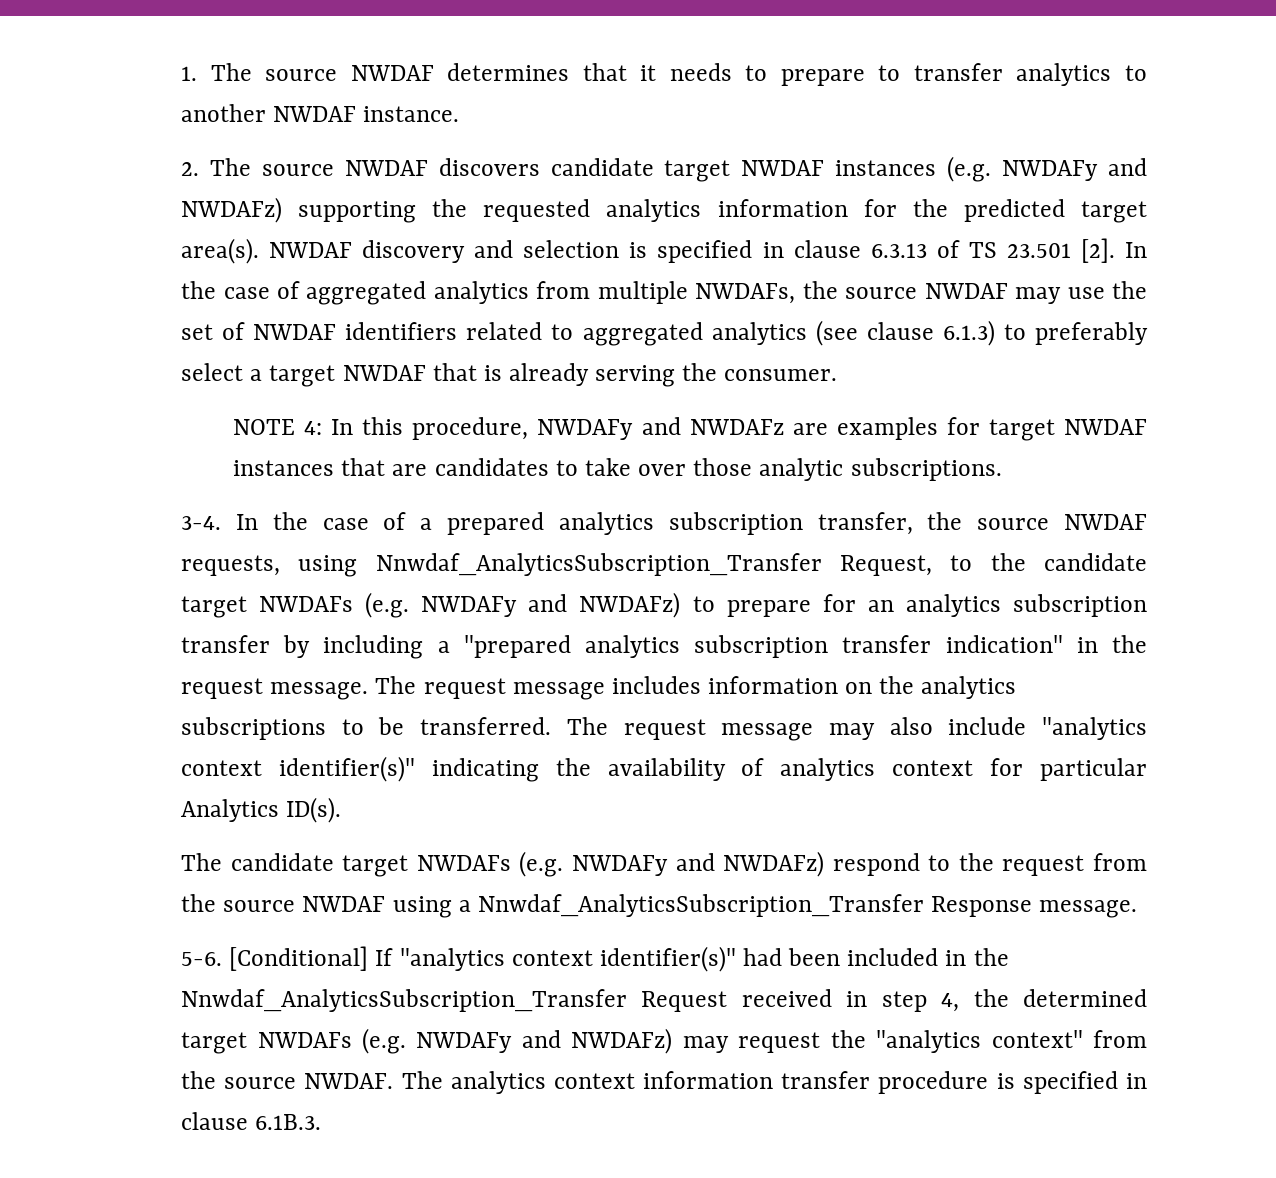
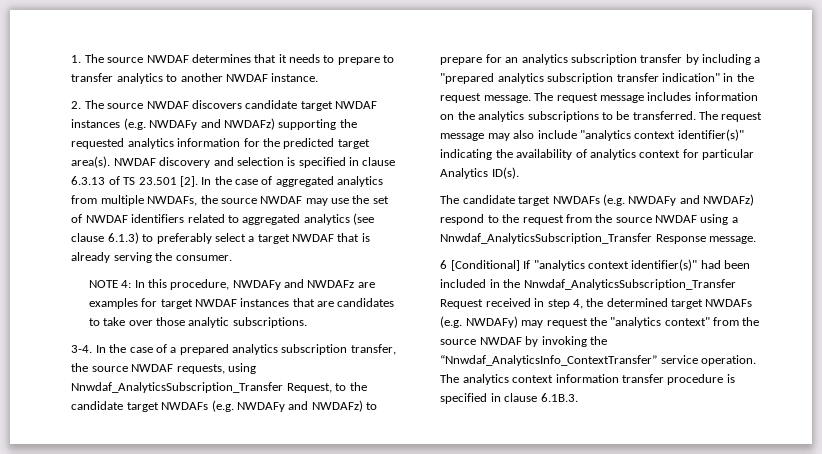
- 5-6. [Conditional] If "analytics context identifier(s)" had been included in the Nnwdaf_AnalyticsSubscription_Transfer Request received in step 4, the determined target NWDAFs (e.g. NWDAFy and NWDAFz) may request the "analytics context" from the source NWDAF.
+ 6 [Conditional] If "analytics context identifier(s)" had been included in the Nnwdaf_AnalyticsSubscription_Transfer Request received in step 4, the determined target NWDAFs (e.g. NWDAFy) may request the "analytics context" from the source NWDAF by invoking the “Nnwdaf_AnalyticsInfo_ContextTransfer” service operation.

